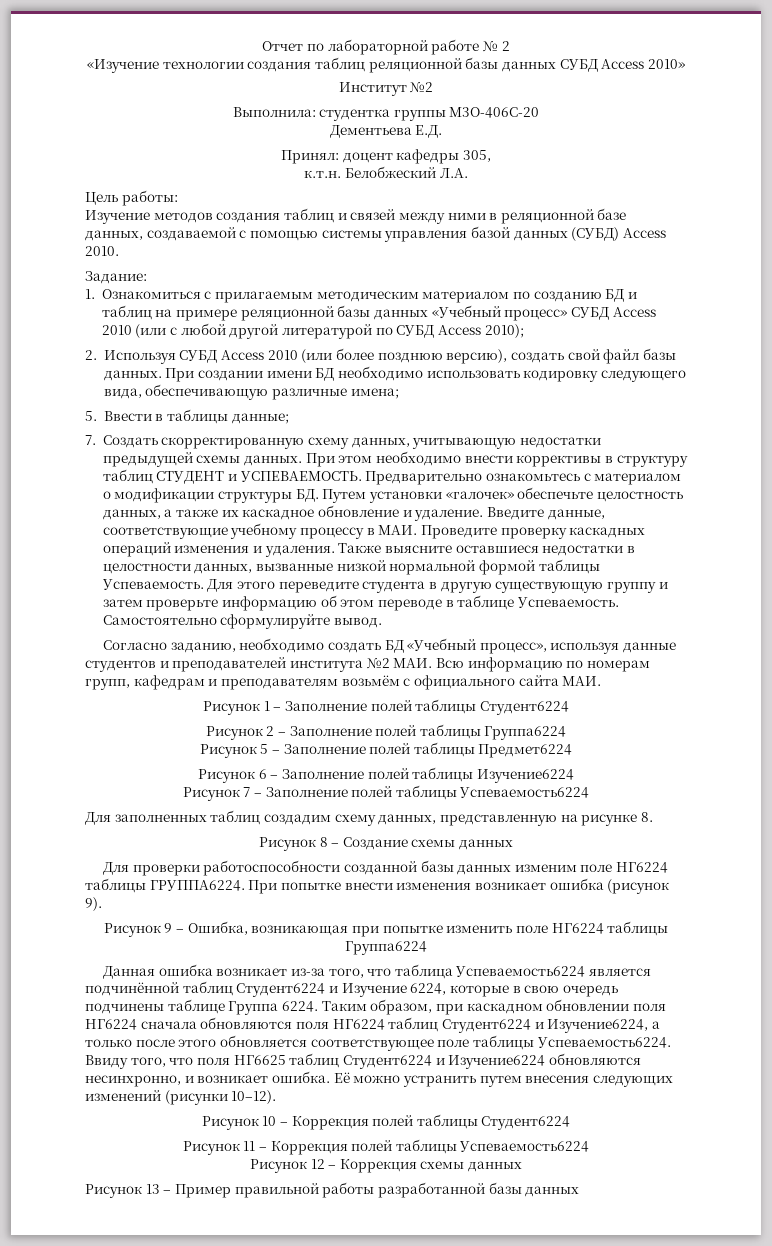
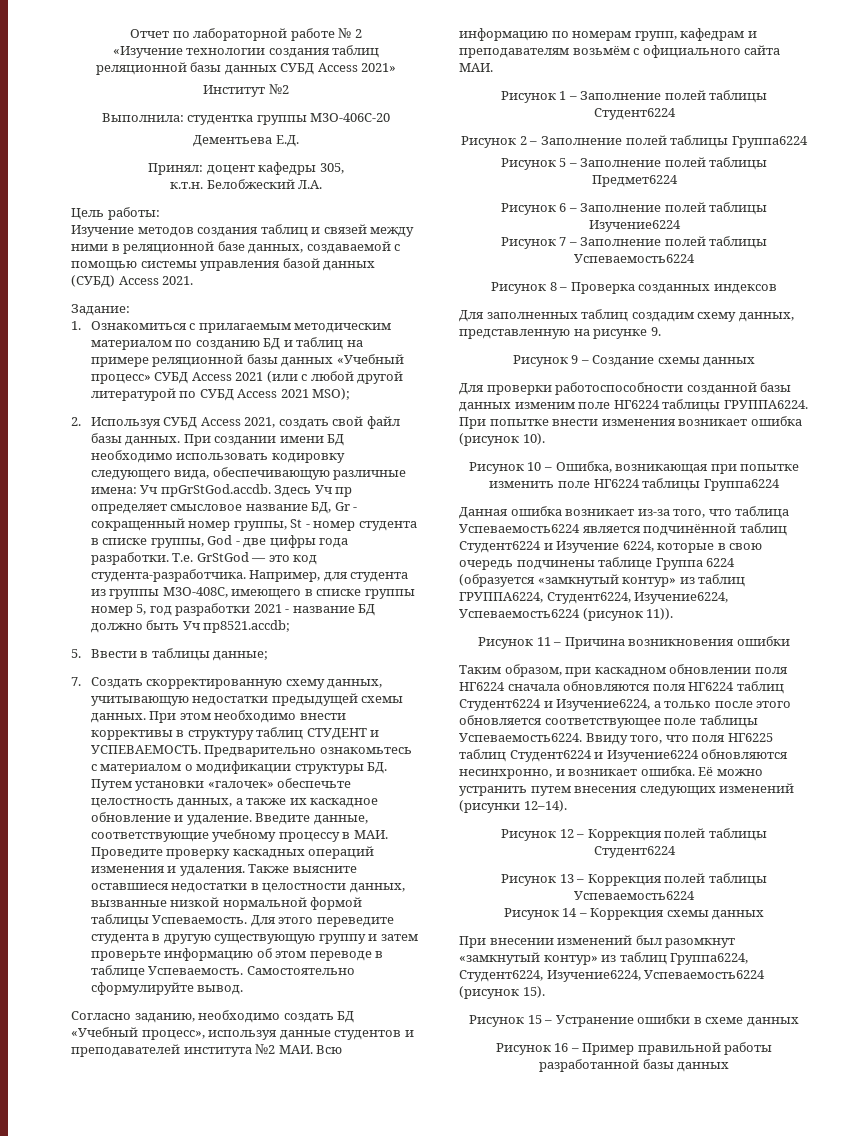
- «Изучение технологии создания таблиц реляционной базы данных СУБД Access 2010»
+ «Изучение технологии создания таблиц реляционной базы данных СУБД Access 2021»
- Изучение методов создания таблиц и связей между ними в реляционной базе данных, создаваемой с помощью системы управления базой данных (СУБД) Access 2010.
+ Изучение методов создания таблиц и связей между ними в реляционной базе данных, создаваемой с помощью системы управления базой данных (СУБД) Access 2021.
- 1. Ознакомиться с прилагаемым методическим материалом по созданию БД и таблиц на примере реляционной базы данных «Учебный процесс» СУБД Access 2010 (или с любой другой литературой по СУБД Access 2010);
+ 1. Ознакомиться с прилагаемым методическим материалом по созданию БД и таблиц на примере реляционной базы данных «Учебный процесс» СУБД Access 2021 (или с любой другой литературой по СУБД Access 2021 MSO);
- 2. Используя СУБД Access 2010 (или более позднюю версию), создать свой файл базы данных.
+ 2. Используя СУБД Access 2021, создать свой файл базы данных.
- При создании имени БД необходимо использовать кодировку следующего вида, обеспечивающую различные имена;
+ При создании имени БД необходимо использовать кодировку следующего вида, обеспечивающую различные имена: Уч пpGrStGod.accdb. Здесь Уч пр определяет смысловое название БД, Gr - сокращенный номер группы, St - номер студента в списке группы, God - две цифры года разработки. Т.е. GrStGod — это код студента-разработчика. Например, для студента из группы М3О-408С, имеющего в списке группы номер 5, год разработки 2021 - название БД должно быть Уч пp8521.accdb;
+ Рисунок 8 – Проверка созданных индексов
- Для заполненных таблиц создадим схему данных, представленную на рисунке 8.
- Рисунок 8 – Создание схемы данных
+ Для заполненных таблиц создадим схему данных, представленную на рисунке 9.
+ Рисунок 9 – Создание схемы данных
- При попытке внести изменения возникает ошибка (рисунок 9).
- Рисунок 9 – Ошибка, возникающая при попытке изменить поле НГ6224 таблицы Группа6224
+ При попытке внести изменения возникает ошибка (рисунок 10).
+ Рисунок 10 – Ошибка, возникающая при попытке изменить поле НГ6224 таблицы Группа6224
- Данная ошибка возникает из-за того, что таблица Успеваемость6224 является подчинённой таблиц Студент6224 и Изучение 6224, которые в свою очередь подчинены таблице Группа 6224. Таким образом, при каскадном обновлении поля НГ6224 сначала обновляются поля НГ6224 таблиц Студент6224 и Изучение6224, а только после этого обновляется соответствующее поле таблицы Успеваемость6224.
+ Данная ошибка возникает из-за того, что таблица Успеваемость6224 является подчинённой таблиц Студент6224 и Изучение 6224, которые в свою очередь подчинены таблице Группа 6224 (образуется «замкнутый контур» из таблиц ГРУППА6224, Студент6224, Изучение6224, Успеваемость6224 (рисунок 11)).
+ Рисунок 11 – Причина возникновения ошибки
+ Таким образом, при каскадном обновлении поля НГ6224 сначала обновляются поля НГ6224 таблиц Студент6224 и Изучение6224, а только после этого обновляется соответствующее поле таблицы Успеваемость6224.
- Ввиду того, что поля НГ6625 таблиц Студент6224 и Изучение6224 обновляются несинхронно, и возникает ошибка.
+ Ввиду того, что поля НГ6225 таблиц Студент6224 и Изучение6224 обновляются несинхронно, и возникает ошибка.
- Её можно устранить путем внесения следующих изменений (рисунки 10–12).
- Рисунок 10 – Коррекция полей таблицы Студент6224
+ Её можно устранить путем внесения следующих изменений (рисунки 12–14).
+ Рисунок 12 – Коррекция полей таблицы Студент6224
- Рисунок 11 – Коррекция полей таблицы Успеваемость6224
+ Рисунок 13 – Коррекция полей таблицы Успеваемость6224
- Рисунок 12 – Коррекция схемы данных
+ Рисунок 14 – Коррекция схемы данных
- Рисунок 13 – Пример правильной работы разработанной базы данных
+ При внесении изменений был разомкнут «замкнутый контур» из таблиц Группа6224, Студент6224, Изучение6224, Успеваемость6224 (рисунок 15).
+ Рисунок 15 – Устранение ошибки в схеме данных
+ Рисунок 16 – Пример правильной работы разработанной базы данных

